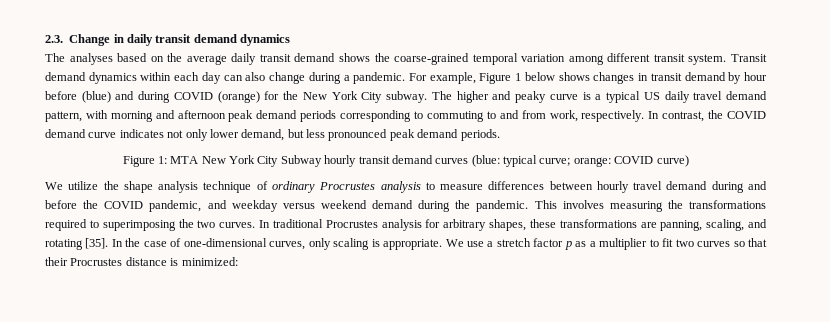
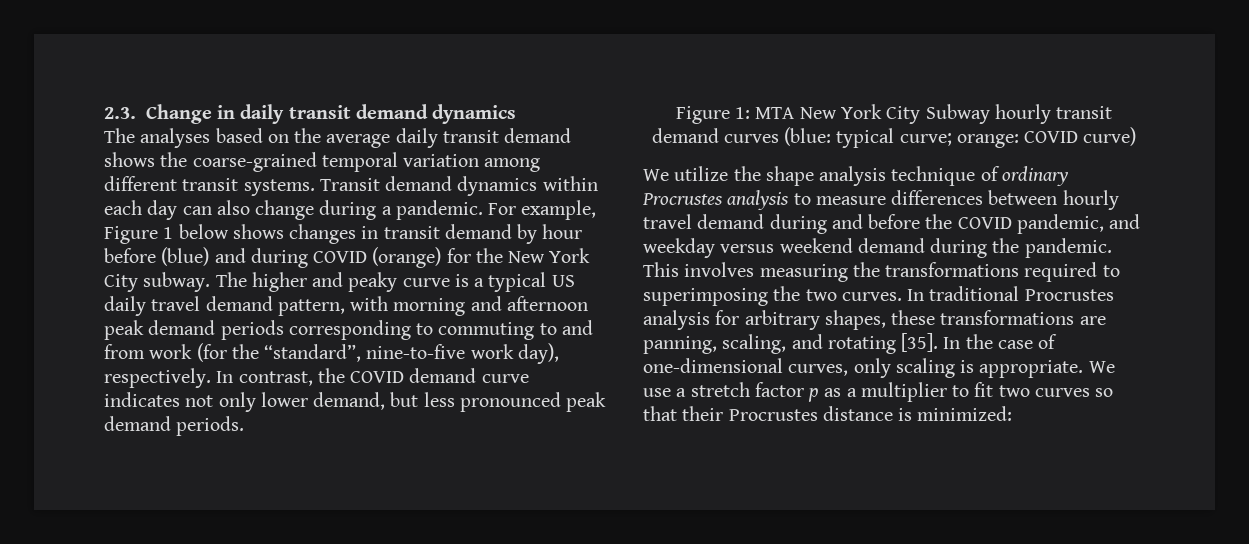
- The analyses based on the average daily transit demand shows the coarse-grained temporal variation among different transit system.
+ The analyses based on the average daily transit demand shows the coarse-grained temporal variation among different transit systems.
- The higher and peaky curve is a typical US daily travel demand pattern, with morning and afternoon peak demand periods corresponding to commuting to and from work, respectively.
+ The higher and peaky curve is a typical US daily travel demand pattern, with morning and afternoon peak demand periods corresponding to commuting to and from work (for the “standard”, nine-to-five work day), respectively.

